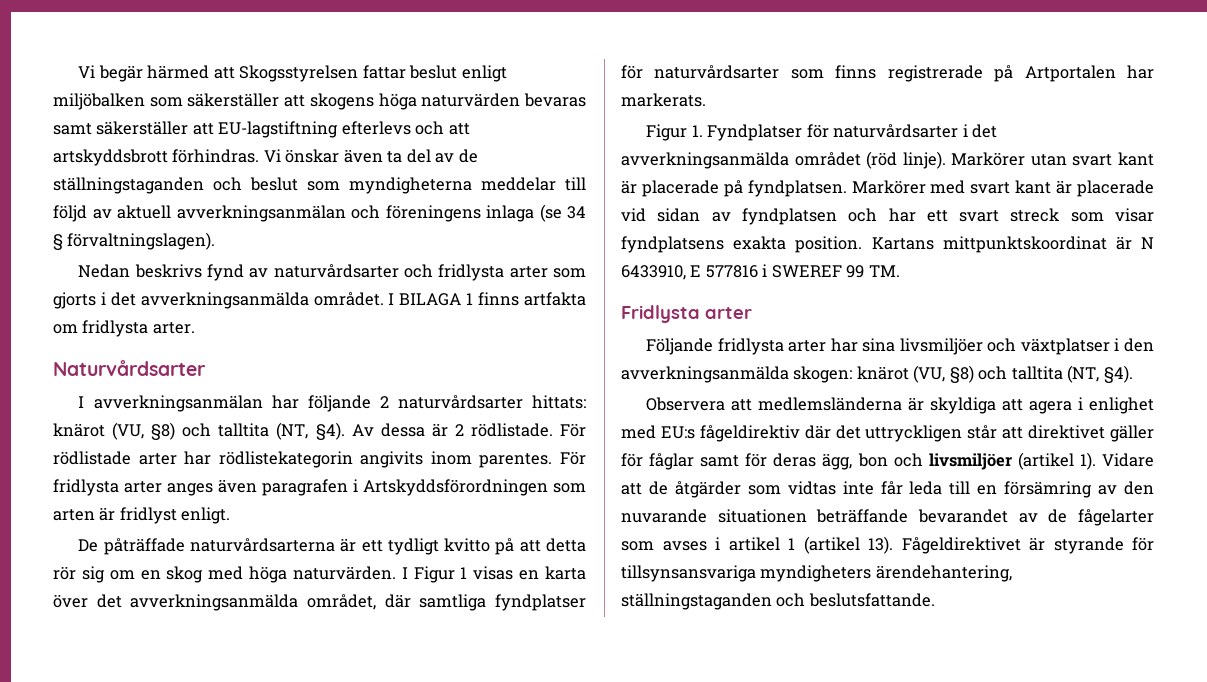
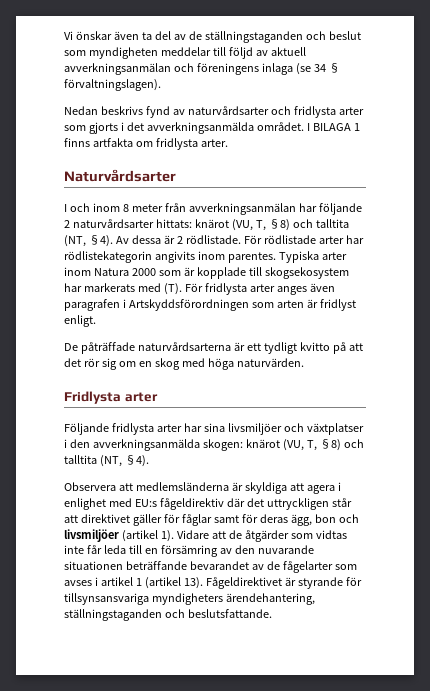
- Vi begär härmed att Skogsstyrelsen fattar beslut enligt miljöbalken som säkerställer att skogens höga naturvärden bevaras samt säkerställer att EU-lagstiftning efterlevs och att artskyddsbrott förhindras. Vi önskar även ta del av de ställningstaganden och beslut som myndigheterna meddelar till följd av aktuell avverkningsanmälan och föreningens inlaga (se 34 § förvaltningslagen).
+ Vi önskar även ta del av de ställningstaganden och beslut som myndigheten meddelar till följd av aktuell avverkningsanmälan och föreningens inlaga (se 34 § förvaltningslagen).
- I avverkningsanmälan har följande 2 naturvårdsarter hittats: knärot (VU, §8) och talltita (NT, §4).
+ I och inom 8 meter från avverkningsanmälan har följande 2 naturvårdsarter hittats: knärot (VU, T, §8) och talltita (NT, §4).
- För fridlysta arter anges även paragrafen i Artskyddsförordningen som arten är fridlyst enligt.
+ Typiska arter inom Natura 2000 som är kopplade till skogsekosystem har markerats med (T). För fridlysta arter anges även paragrafen i Artskyddsförordningen som arten är fridlyst enligt.
- De påträffade naturvårdsarterna är ett tydligt kvitto på att detta rör sig om en skog med höga naturvärden. I Figur 1 visas en karta över det avverkningsanmälda området, där samtliga fyndplatser för naturvårdsarter som finns registrerade på Artportalen har markerats.
- Figur 1. Fyndplatser för naturvårdsarter i det avverkningsanmälda området (röd linje). Markörer utan svart kant är placerade på fyndplatsen. Markörer med svart kant är placerade vid sidan av fyndplatsen och har ett svart streck som visar fyndplatsens exakta position. Kartans mittpunktskoordinat är N 6433910, E 577816 i SWEREF 99 TM.
+ De påträffade naturvårdsarterna är ett tydligt kvitto på att det rör sig om en skog med höga naturvärden.
- Följande fridlysta arter har sina livsmiljöer och växtplatser i den avverkningsanmälda skogen: knärot (VU, §8) och talltita (NT, §4).
+ Följande fridlysta arter har sina livsmiljöer och växtplatser i den avverkningsanmälda skogen: knärot (VU, T, §8) och talltita (NT, §4).

